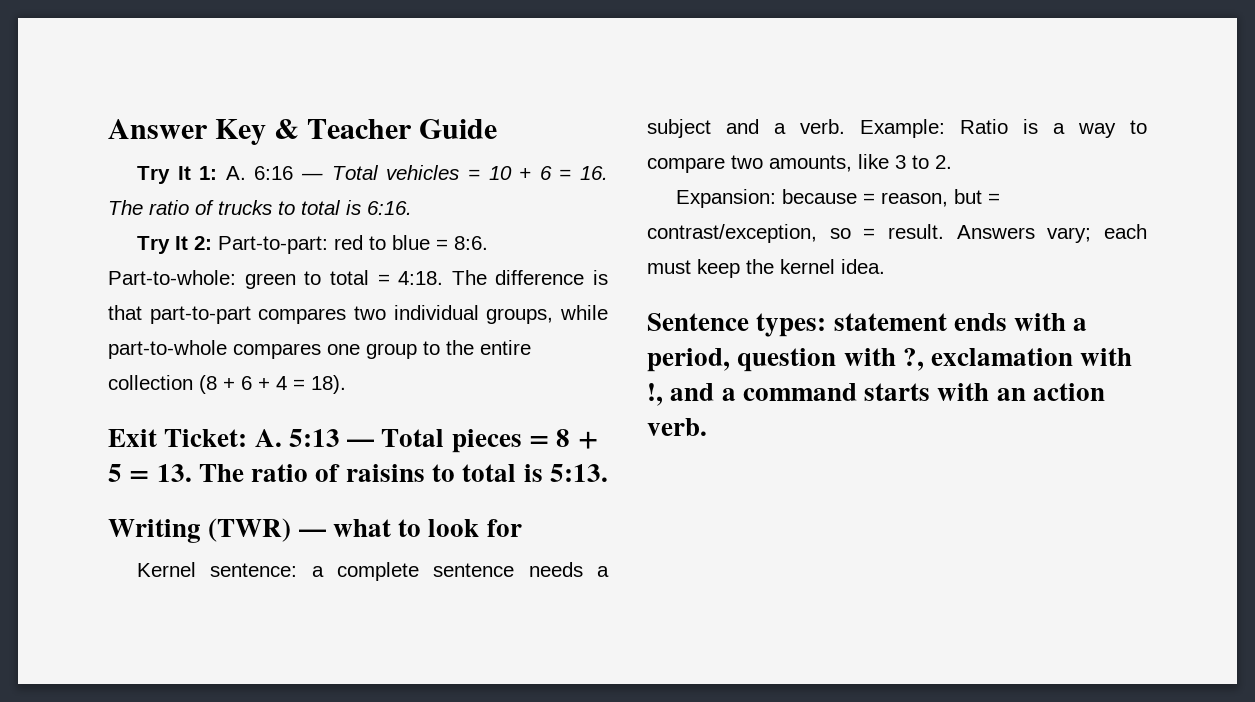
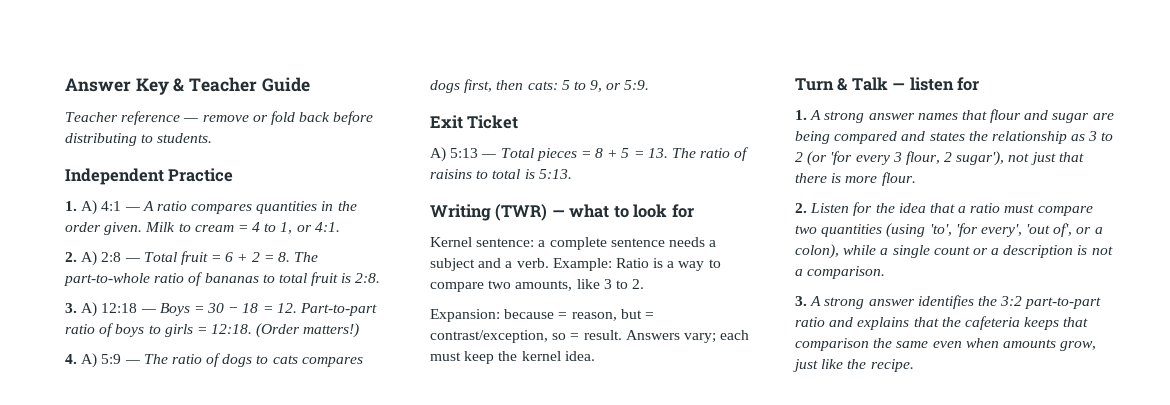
- Try It 1: A. 6:16 — Total vehicles = 10 + 6 = 16. The ratio of trucks to total is 6:16.
- Try It 2: Part-to-part: red to blue = 8:6. Part-to-whole: green to total = 4:18. The difference is that part-to-part compares two individual groups, while part-to-whole compares one group to the entire collection (8 + 6 + 4 = 18).
+ Teacher reference — remove or fold back before distributing to students.
+ Independent Practice
+ 1. A) 4:1 — A ratio compares quantities in the order given. Milk to cream = 4 to 1, or 4:1.
+ 2. A) 2:8 — Total fruit = 6 + 2 = 8. The part-to-whole ratio of bananas to total fruit is 2:8.
+ 3. A) 12:18 — Boys = 30 − 18 = 12. Part-to-part ratio of boys to girls = 12:18. (Order matters!)
+ 4. A) 5:9 — The ratio of dogs to cats compares dogs first, then cats: 5 to 9, or 5:9.
- Exit Ticket: A. 5:13 — Total pieces = 8 + 5 = 13. The ratio of raisins to total is 5:13.
+ Exit Ticket
+ A) 5:13 — Total pieces = 8 + 5 = 13. The ratio of raisins to total is 5:13.
- Sentence types: statement ends with a period, question with ?, exclamation with !, and a command starts with an action verb.
+ Turn & Talk — listen for
+ 1. A strong answer names that flour and sugar are being compared and states the relationship as 3 to 2 (or 'for every 3 flour, 2 sugar'), not just that there is more flour.
+ 2. Listen for the idea that a ratio must compare two quantities (using 'to', 'for every', 'out of', or a colon), while a single count or a description is not a comparison.
+ 3. A strong answer identifies the 3:2 part-to-part ratio and explains that the cafeteria keeps that comparison the same even when amounts grow, just like the recipe.

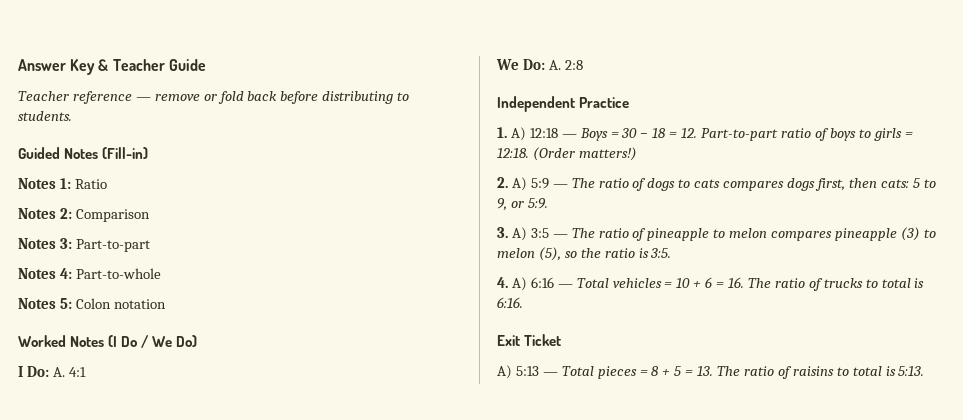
+ Guided Notes (Fill-in)
+ Notes 1: Ratio
+ Notes 2: Comparison
+ Notes 3: Part-to-part
+ Notes 4: Part-to-whole
+ Notes 5: Colon notation
+ Worked Notes (I Do / We Do)
+ I Do: A. 4:1
+ We Do: A. 2:8
  Independent Practice
- 1. A) 4:1 — A ratio compares quantities in the order given. Milk to cream = 4 to 1, or 4:1.
- 2. A) 2:8 — Total fruit = 6 + 2 = 8. The part-to-whole ratio of bananas to total fruit is 2:8.
- 3. A) 12:18 — Boys = 30 − 18 = 12. Part-to-part ratio of boys to girls = 12:18.
+ 1. A) 12:18 — Boys = 30 − 18 = 12. Part-to-part ratio of boys to girls = 12:18.
- 4. A) 5:9 — The ratio of dogs to cats compares dogs first, then cats: 5 to 9, or 5:9.
+ 2. A) 5:9 — The ratio of dogs to cats compares dogs first, then cats: 5 to 9, or 5:9.
+ 3. A) 3:5 — The ratio of pineapple to melon compares pineapple (3) to melon (5), so the ratio is 3:5.
+ 4. A) 6:16 — Total vehicles = 10 + 6 = 16. The ratio of trucks to total is 6:16.
- Writing (TWR) — what to look for
- Kernel sentence: a complete sentence needs a subject and a verb. Example: Ratio is a way to compare two amounts, like 3 to 2.
- Expansion: because = reason, but = contrast/exception, so = result. Answers vary; each must keep the kernel idea.
- Turn & Talk — listen for
- 1. A strong answer names that flour and sugar are being compared and states the relationship as 3 to 2 (or 'for every 3 flour, 2 sugar'), not just that there is more flour.
- 2. Listen for the idea that a ratio must compare two quantities (using 'to', 'for every', 'out of', or a colon), while a single count or a description is not a comparison.
- 3. A strong answer identifies the 3:2 part-to-part ratio and explains that the cafeteria keeps that comparison the same even when amounts grow, just like the recipe.

